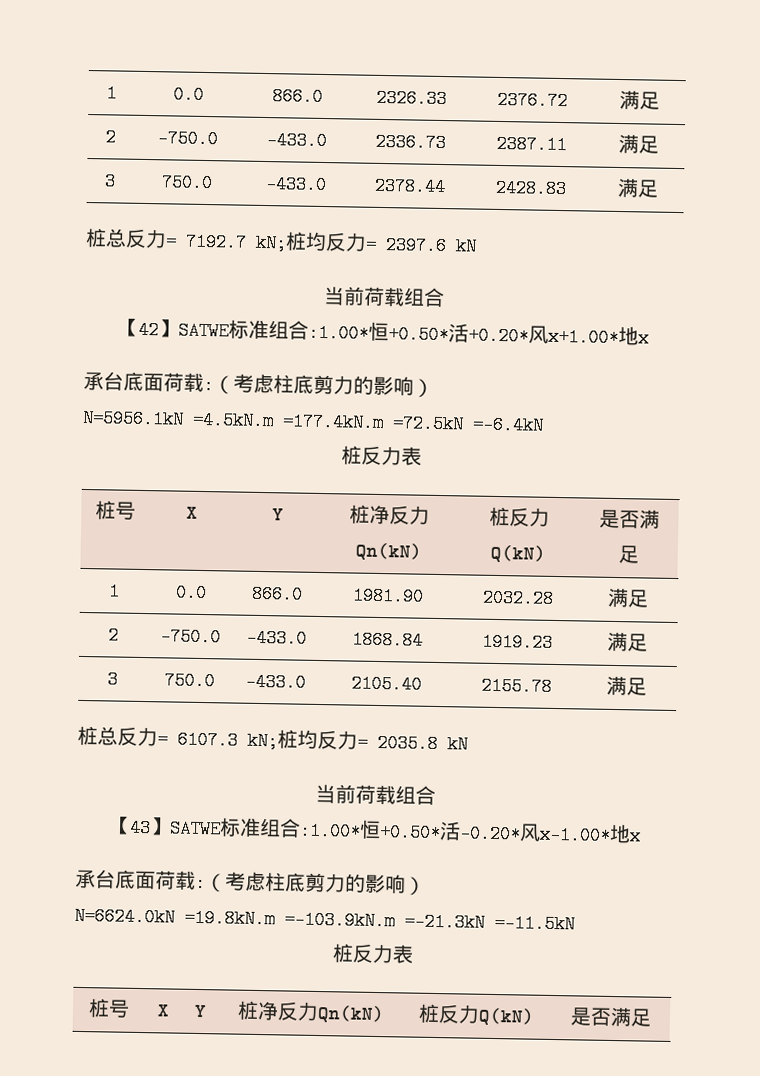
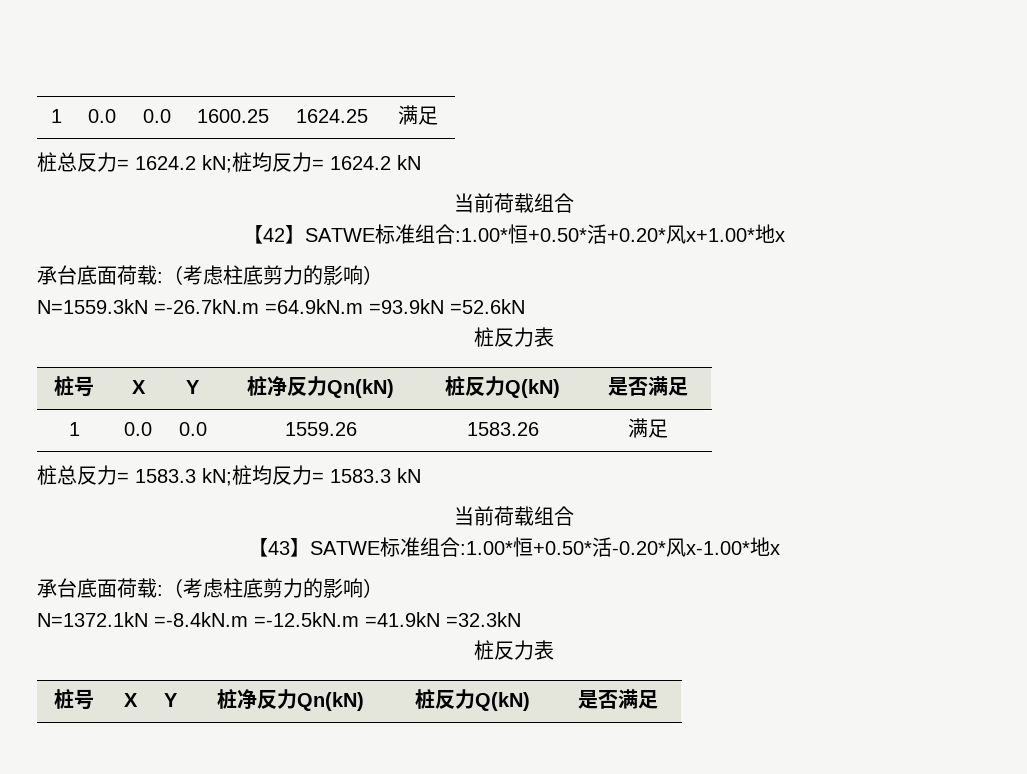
- 1 | 0.0 | 866.0 | 2326.33 | 2376.72 | 满足
- 2 | -750.0 | -433.0 | 2336.73 | 2387.11 | 满足
- 3 | 750.0 | -433.0 | 2378.44 | 2428.83 | 满足
- 桩总反力= 7192.7 kN;桩均反力= 2397.6 kN
+ 1 | 0.0 | 0.0 | 1600.25 | 1624.25 | 满足
+ 桩总反力= 1624.2 kN;桩均反力= 1624.2 kN
- N=5956.1kN =4.5kN.m =177.4kN.m =72.5kN =-6.4kN
+ N=1559.3kN =-26.7kN.m =64.9kN.m =93.9kN =52.6kN
- 1 | 0.0 | 866.0 | 1981.90 | 2032.28 | 满足
- 2 | -750.0 | -433.0 | 1868.84 | 1919.23 | 满足
- 3 | 750.0 | -433.0 | 2105.40 | 2155.78 | 满足
- 桩总反力= 6107.3 kN;桩均反力= 2035.8 kN
+ 1 | 0.0 | 0.0 | 1559.26 | 1583.26 | 满足
+ 桩总反力= 1583.3 kN;桩均反力= 1583.3 kN
- N=6624.0kN =19.8kN.m =-103.9kN.m =-21.3kN =-11.5kN
+ N=1372.1kN =-8.4kN.m =-12.5kN.m =41.9kN =32.3kN

